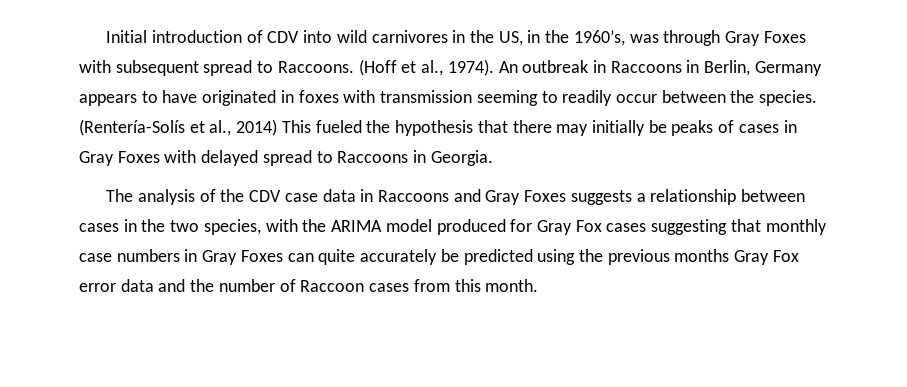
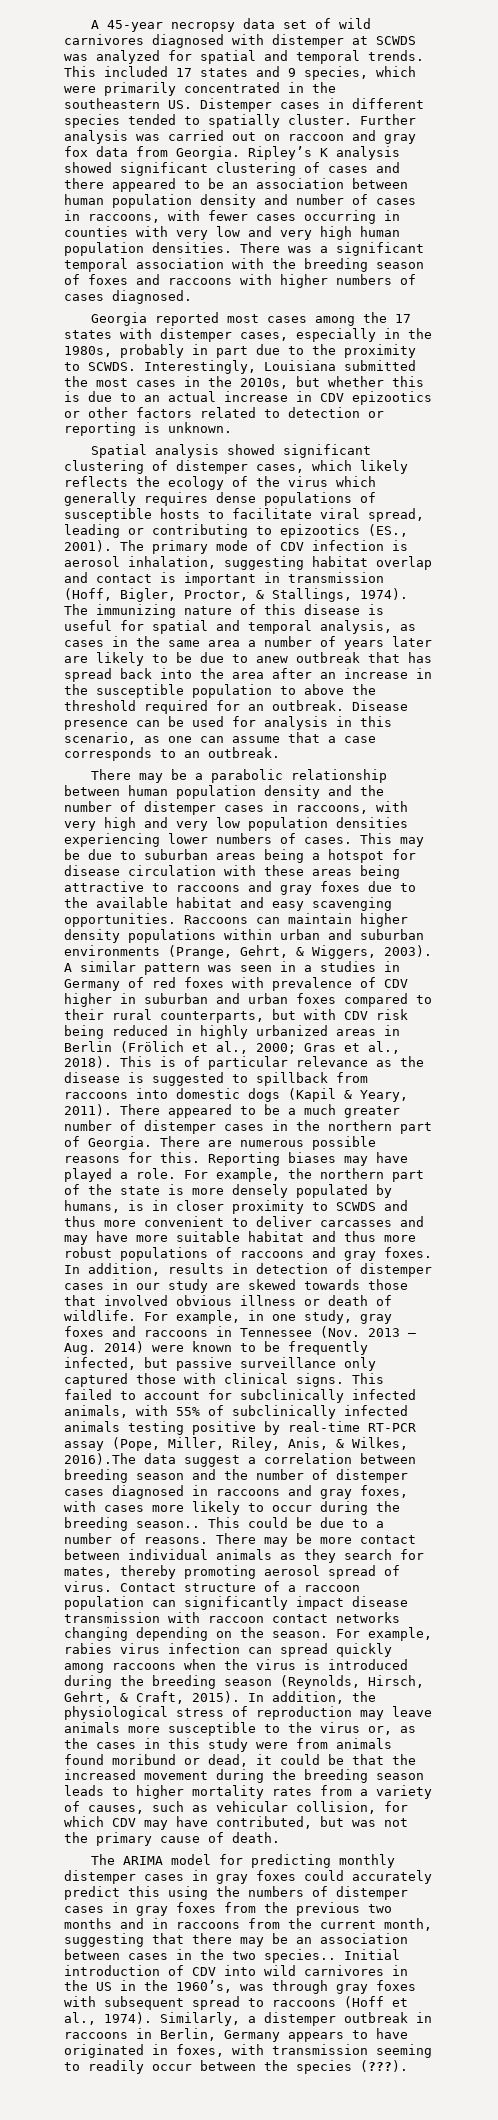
+ A 45-year necropsy data set of wild carnivores diagnosed with distemper at SCWDS was analyzed for spatial and temporal trends. This included 17 states and 9 species, which were primarily concentrated in the southeastern US. Distemper cases in different species tended to spatially cluster. Further analysis was carried out on raccoon and gray fox data from Georgia. Ripley’s K analysis showed significant clustering of cases and there appeared to be an association between human population density and number of cases in raccoons, with fewer cases occurring in counties with very low and very high human population densities. There was a significant temporal association with the breeding season of foxes and raccoons with higher numbers of cases diagnosed.
+ Georgia reported most cases among the 17 states with distemper cases, especially in the 1980s, probably in part due to the proximity to SCWDS. Interestingly, Louisiana submitted the most cases in the 2010s, but whether this is due to an actual increase in CDV epizootics or other factors related to detection or reporting is unknown.
+ Spatial analysis showed significant clustering of distemper cases, which likely reflects the ecology of the virus which generally requires dense populations of susceptible hosts to facilitate viral spread, leading or contributing to epizootics (ES., 2001). The primary mode of CDV infection is aerosol inhalation, suggesting habitat overlap and contact is important in transmission (Hoff, Bigler, Proctor, & Stallings, 1974). The immunizing nature of this disease is useful for spatial and temporal analysis, as cases in the same area a number of years later are likely to be due to anew outbreak that has spread back into the area after an increase in the susceptible population to above the threshold required for an outbreak. Disease presence can be used for analysis in this scenario, as one can assume that a case corresponds to an outbreak.
+ There may be a parabolic relationship between human population density and the number of distemper cases in raccoons, with very high and very low population densities experiencing lower numbers of cases. This may be due to suburban areas being a hotspot for disease circulation with these areas being attractive to raccoons and gray foxes due to the available habitat and easy scavenging opportunities. Raccoons can maintain higher density populations within urban and suburban environments (Prange, Gehrt, & Wiggers, 2003). A similar pattern was seen in a studies in Germany of red foxes with prevalence of CDV higher in suburban and urban foxes compared to their rural counterparts, but with CDV risk being reduced in highly urbanized areas in Berlin (Frölich et al., 2000; Gras et al., 2018). This is of particular relevance as the disease is suggested to spillback from raccoons into domestic dogs (Kapil & Yeary, 2011). There appeared to be a much greater number of distemper cases in the northern part of Georgia. There are numerous possible reasons for this. Reporting biases may have played a role. For example, the northern part of the state is more densely populated by humans, is in closer proximity to SCWDS and thus more convenient to deliver carcasses and may have more suitable habitat and thus more robust populations of raccoons and gray foxes. In addition, results in detection of distemper cases in our study are skewed towards those that involved obvious illness or death of wildlife. For example, in one study, gray foxes and raccoons in Tennessee (Nov. 2013 – Aug. 2014) were known to be frequently infected, but passive surveillance only captured those with clinical signs. This failed to account for subclinically infected animals, with 55% of subclinically infected animals testing positive by real-time RT-PCR assay (Pope, Miller, Riley, Anis, & Wilkes, 2016).The data suggest a correlation between breeding season and the number of distemper cases diagnosed in raccoons and gray foxes, with cases more likely to occur during the breeding season.. This could be due to a number of reasons. There may be more contact between individual animals as they search for mates, thereby promoting aerosol spread of virus. Contact structure of a raccoon population can significantly impact disease transmission with raccoon contact networks changing depending on the season. For example, rabies virus infection can spread quickly among raccoons when the virus is introduced during the breeding season (Reynolds, Hirsch, Gehrt, & Craft, 2015). In addition, the physiological stress of reproduction may leave animals more susceptible to the virus or, as the cases in this study were from animals found moribund or dead, it could be that the increased movement during the breeding season leads to higher mortality rates from a variety of causes, such as vehicular collision, for which CDV may have contributed, but was not the primary cause of death.
+ The ARIMA model for predicting monthly distemper cases in gray foxes could accurately predict this using the numbers of distemper cases in gray foxes from the previous two months and in raccoons from the current month, suggesting that there may be an association between cases in the two species..
- Initial introduction of CDV into wild carnivores in the US, in the 1960’s, was through Gray Foxes with subsequent spread to Raccoons. (Hoff et al., 1974).
+ Initial introduction of CDV into wild carnivores in the US in the 1960’s, was through gray foxes with subsequent spread to raccoons (Hoff et al., 1974).
- An outbreak in Raccoons in Berlin, Germany appears to have originated in foxes with transmission seeming to readily occur between the species. (Rentería-Solís et al., 2014) This fueled the hypothesis that there may initially be peaks of cases in Gray Foxes with delayed spread to Raccoons in Georgia.
- The analysis of the CDV case data in Raccoons and Gray Foxes suggests a relationship between cases in the two species, with the ARIMA model produced for Gray Fox cases suggesting that monthly case numbers in Gray Foxes can quite accurately be predicted using the previous months Gray Fox error data and the number of Raccoon cases from this month.
+ Similarly, a distemper outbreak in raccoons in Berlin, Germany appears to have originated in foxes, with transmission seeming to readily occur between the species (???).

